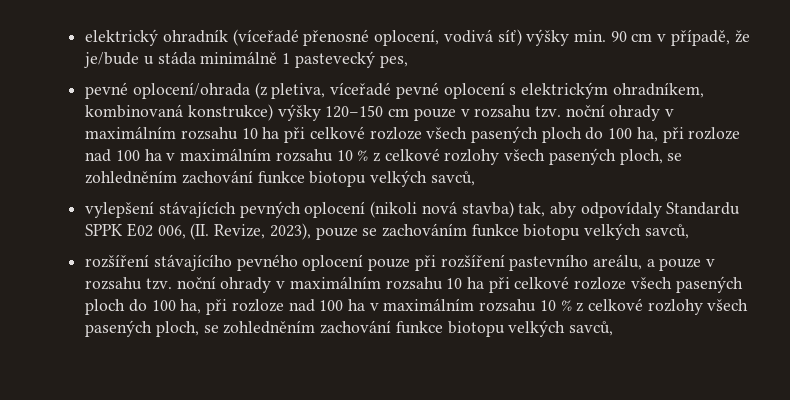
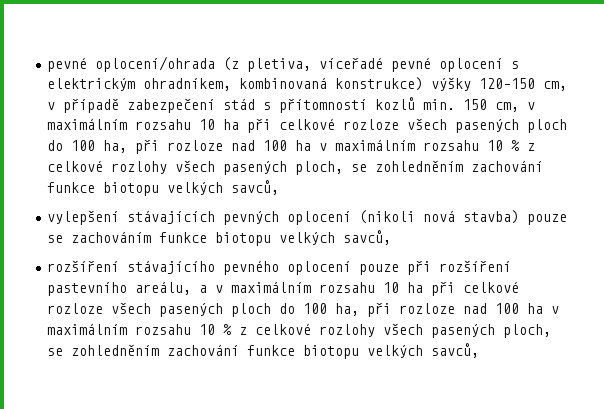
- elektrický ohradník (víceřadé přenosné oplocení, vodivá síť) výšky min. 90 cm v případě, že je/bude u stáda minimálně 1 pastevecký pes,
- pevné oplocení/ohrada (z pletiva, víceřadé pevné oplocení s elektrickým ohradníkem, kombinovaná konstrukce) výšky 120–150 cm pouze v rozsahu tzv. noční ohrady v maximálním rozsahu 10 ha při celkové rozloze všech pasených ploch do 100 ha, při rozloze nad 100 ha v maximálním rozsahu 10 % z celkové rozlohy všech pasených ploch, se zohledněním zachování funkce biotopu velkých savců,
+ pevné oplocení/ohrada (z pletiva, víceřadé pevné oplocení s elektrickým ohradníkem, kombinovaná konstrukce) výšky 120–150 cm, v případě zabezpečení stád s přítomností kozlů min. 150 cm, v maximálním rozsahu 10 ha při celkové rozloze všech pasených ploch do 100 ha, při rozloze nad 100 ha v maximálním rozsahu 10 % z celkové rozlohy všech pasených ploch, se zohledněním zachování funkce biotopu velkých savců,
- vylepšení stávajících pevných oplocení (nikoli nová stavba) tak, aby odpovídaly Standardu SPPK E02 006, (II. Revize, 2023), pouze se zachováním funkce biotopu velkých savců,
+ vylepšení stávajících pevných oplocení (nikoli nová stavba) pouze se zachováním funkce biotopu velkých savců,
- rozšíření stávajícího pevného oplocení pouze při rozšíření pastevního areálu, a pouze v rozsahu tzv. noční ohrady v maximálním rozsahu 10 ha při celkové rozloze všech pasených ploch do 100 ha, při rozloze nad 100 ha v maximálním rozsahu 10 % z celkové rozlohy všech pasených ploch, se zohledněním zachování funkce biotopu velkých savců,
+ rozšíření stávajícího pevného oplocení pouze při rozšíření pastevního areálu, a v maximálním rozsahu 10 ha při celkové rozloze všech pasených ploch do 100 ha, při rozloze nad 100 ha v maximálním rozsahu 10 % z celkové rozlohy všech pasených ploch, se zohledněním zachování funkce biotopu velkých savců,

